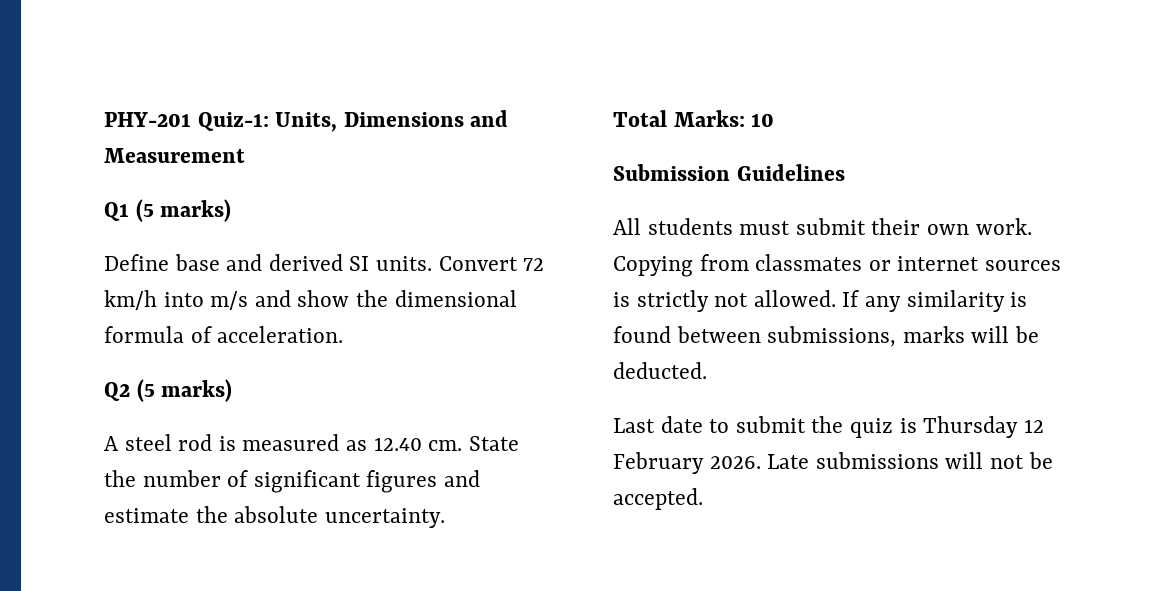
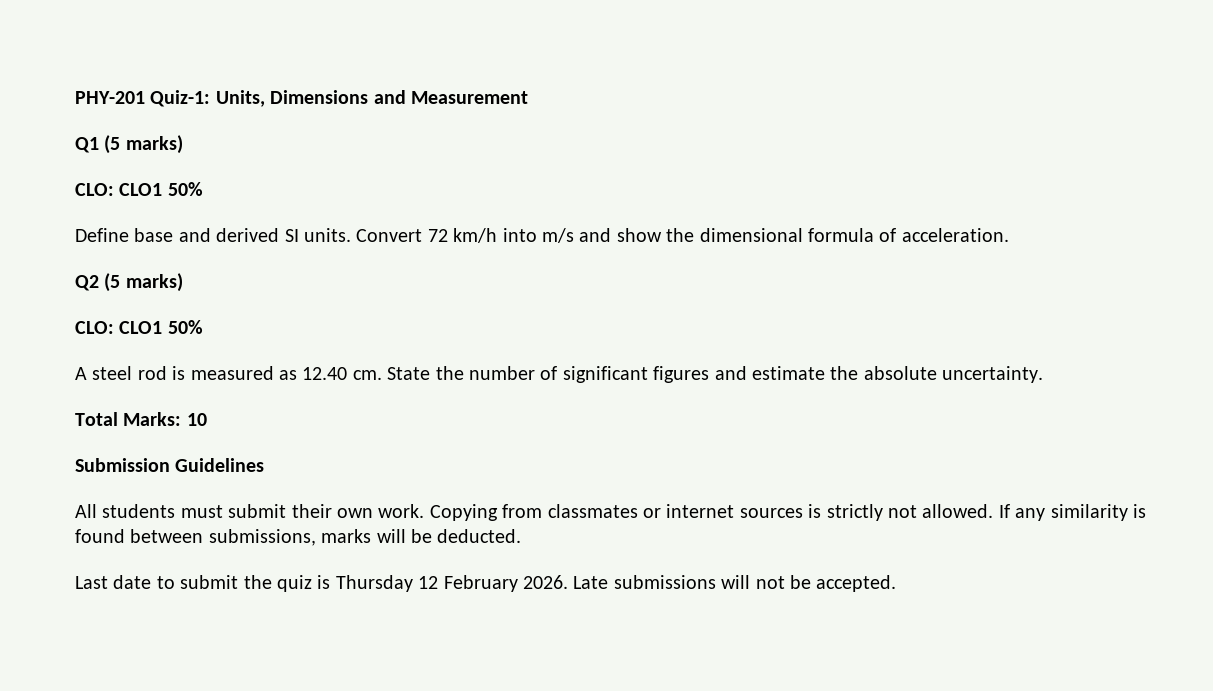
  Q1 (5 marks)
+ CLO: CLO1 50%
  Q2 (5 marks)
+ CLO: CLO1 50%

